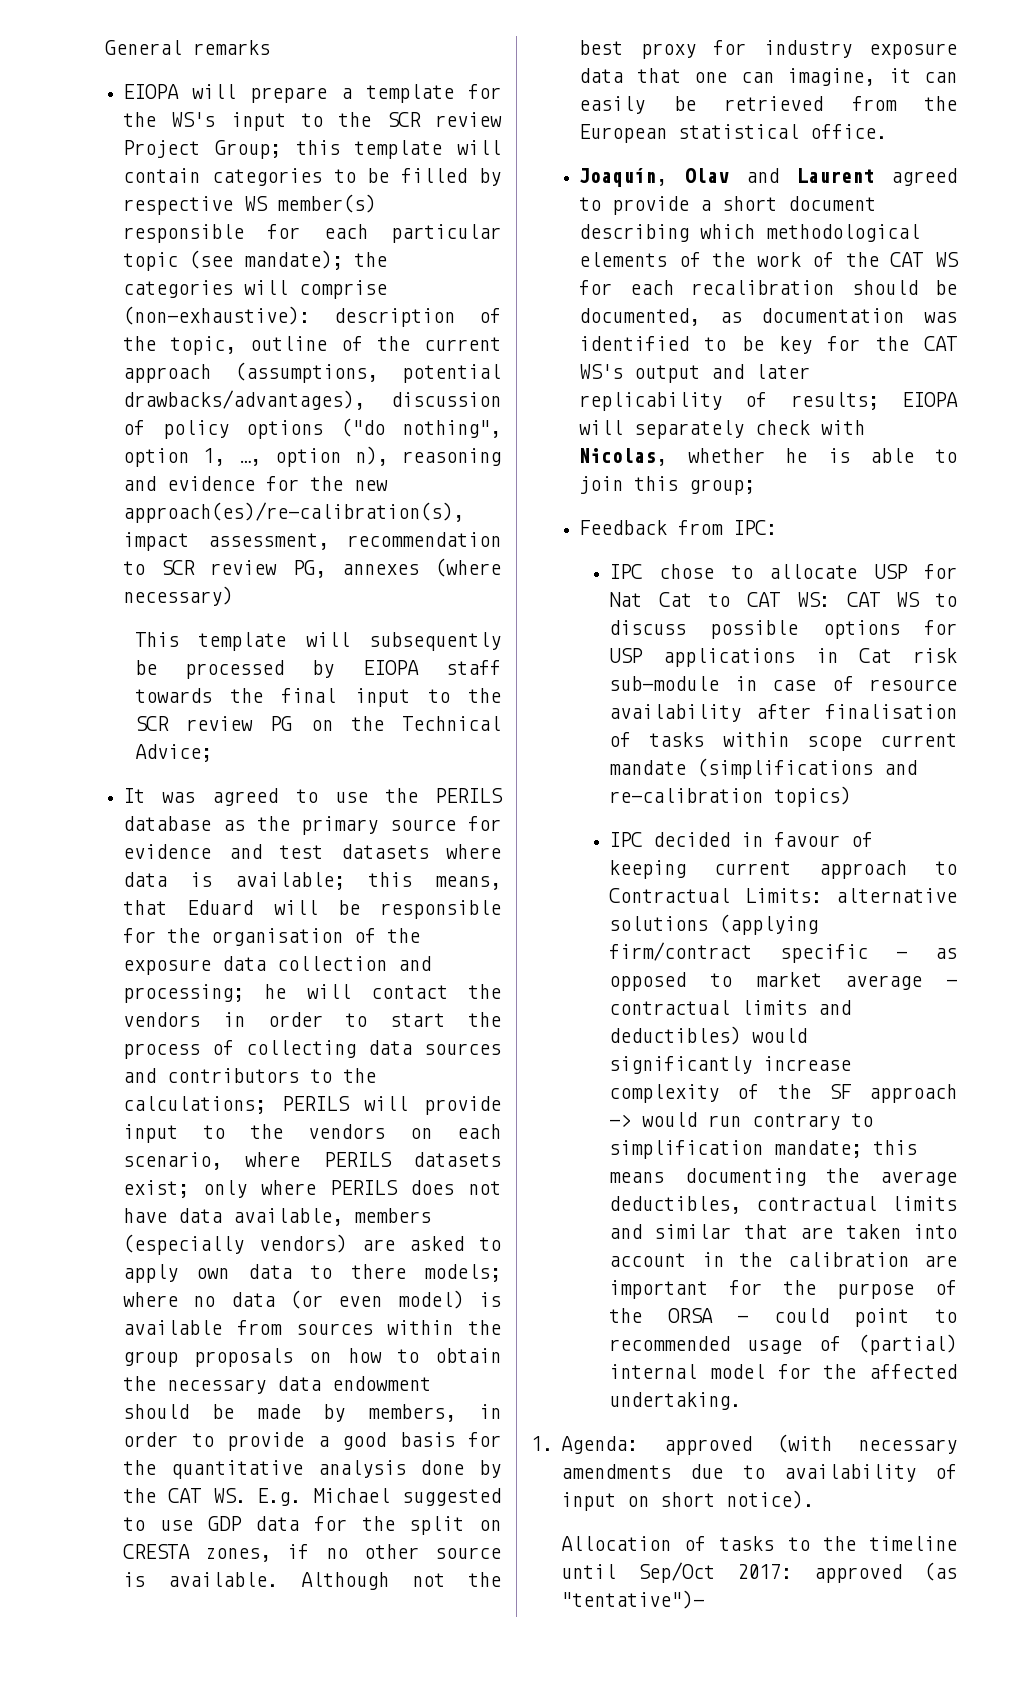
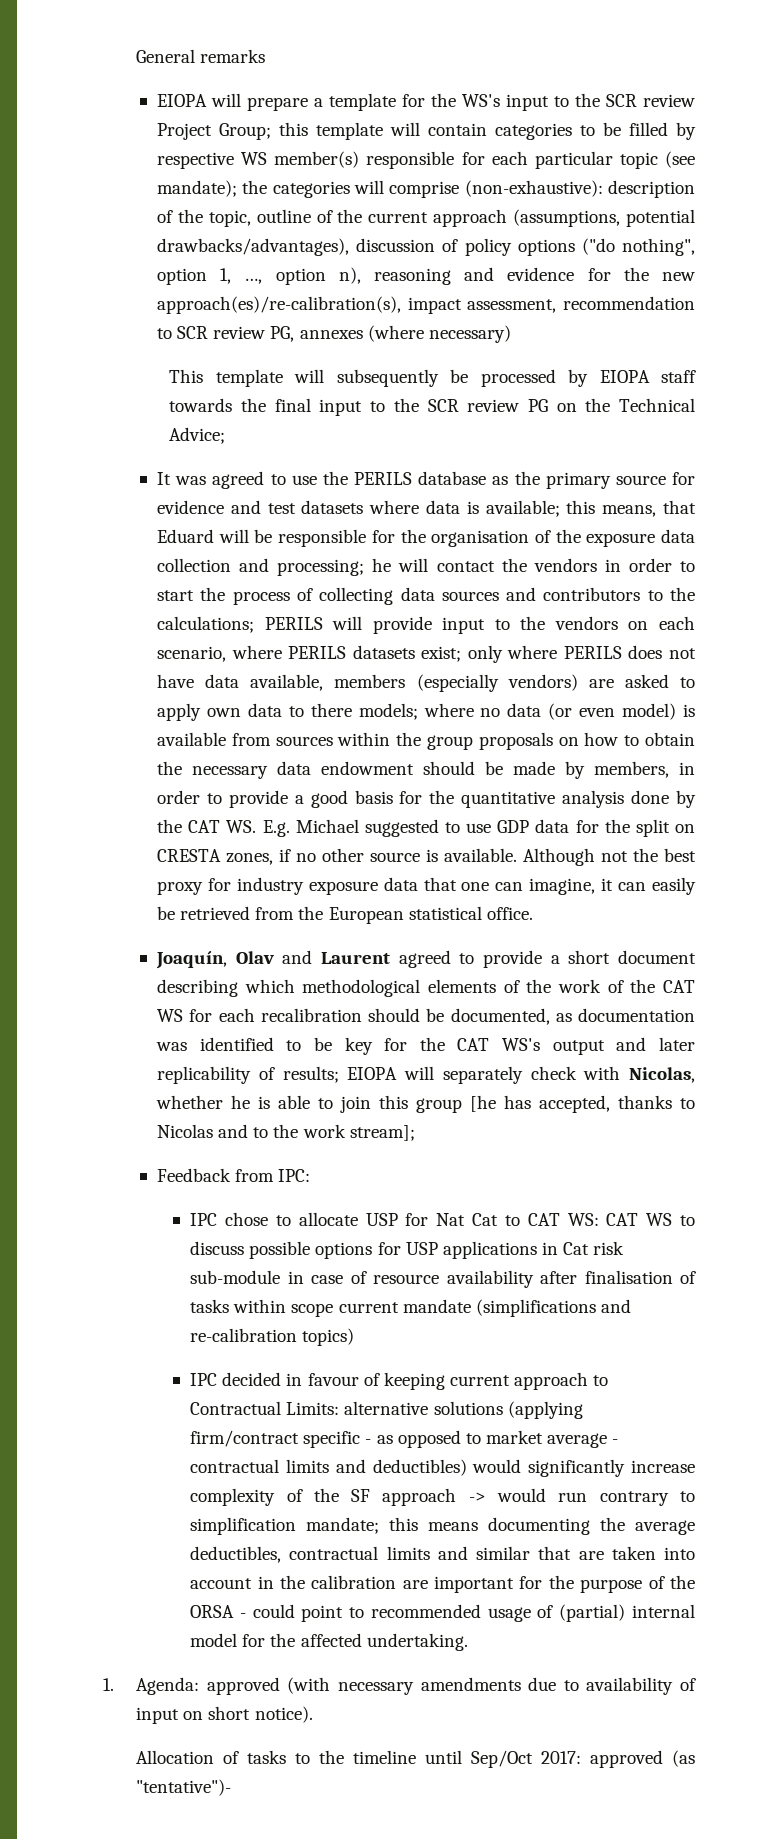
- Joaquín, Olav and Laurent agreed to provide a short document describing which methodological elements of the work of the CAT WS for each recalibration should be documented, as documentation was identified to be key for the CAT WS's output and later replicability of results; EIOPA will separately check with Nicolas, whether he is able to join this group;
+ Joaquín, Olav and Laurent agreed to provide a short document describing which methodological elements of the work of the CAT WS for each recalibration should be documented, as documentation was identified to be key for the CAT WS's output and later replicability of results; EIOPA will separately check with Nicolas, whether he is able to join this group [he has accepted, thanks to Nicolas and to the work stream];

